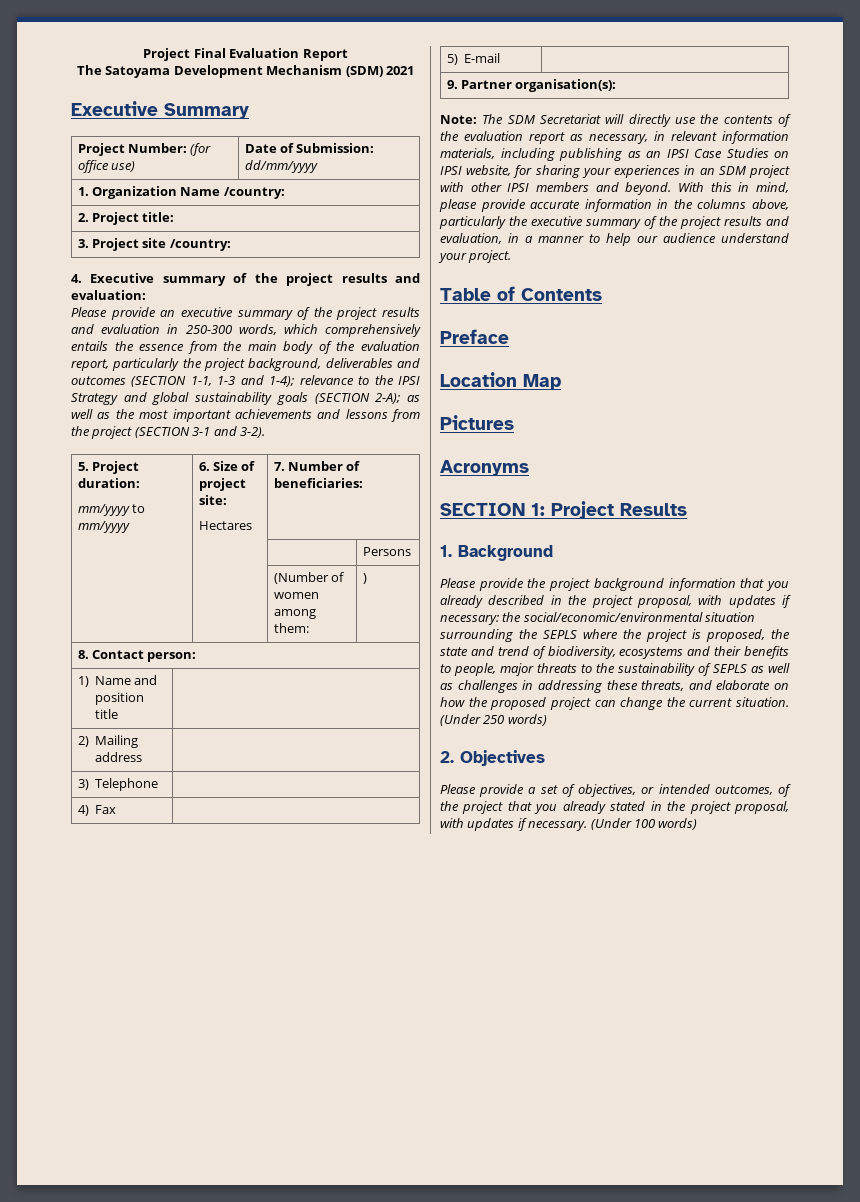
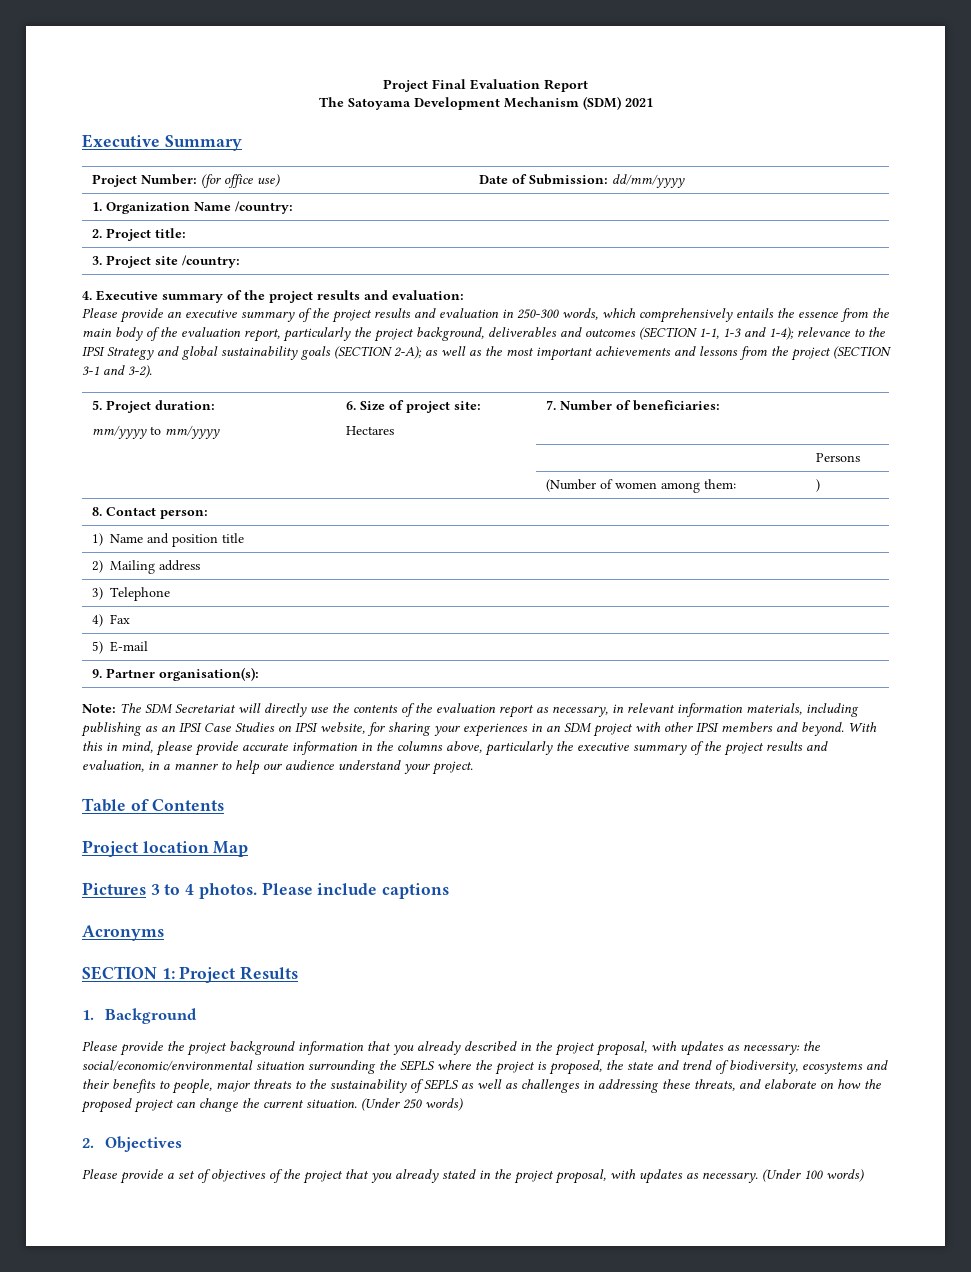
- Preface
- Location Map
+ Project location Map
- Pictures
+ Pictures 3 to 4 photos. Please include captions
- Please provide the project background information that you already described in the project proposal, with updates if necessary:
+ Please provide the project background information that you already described in the project proposal, with updates as necessary:
- Please provide a set of objectives, or intended outcomes, of the project that you already stated in the project proposal, with updates if necessary.
+ Please provide a set of objectives of the project that you already stated in the project proposal, with updates as necessary.

